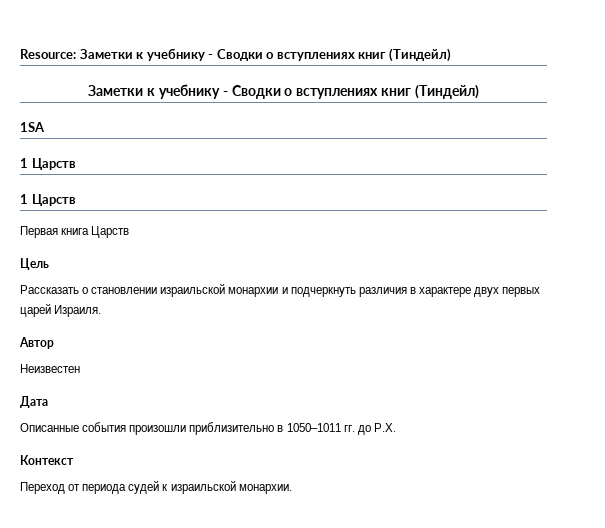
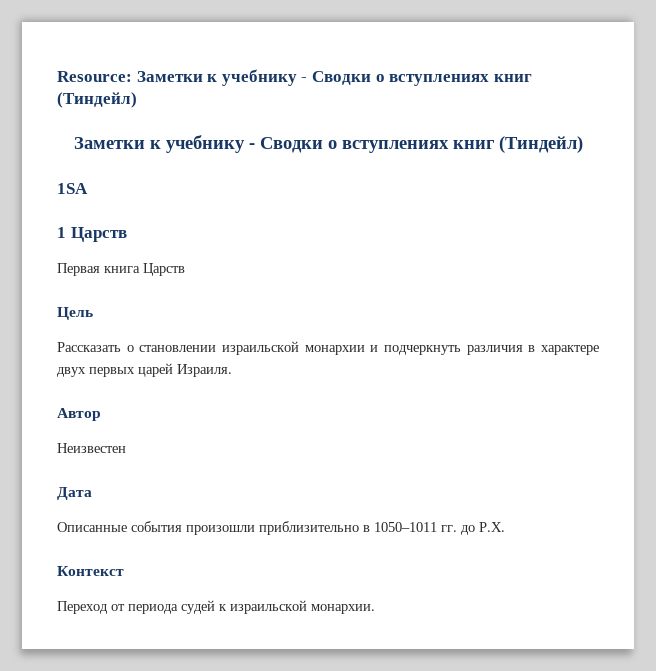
  1SA
- 1 Царств

